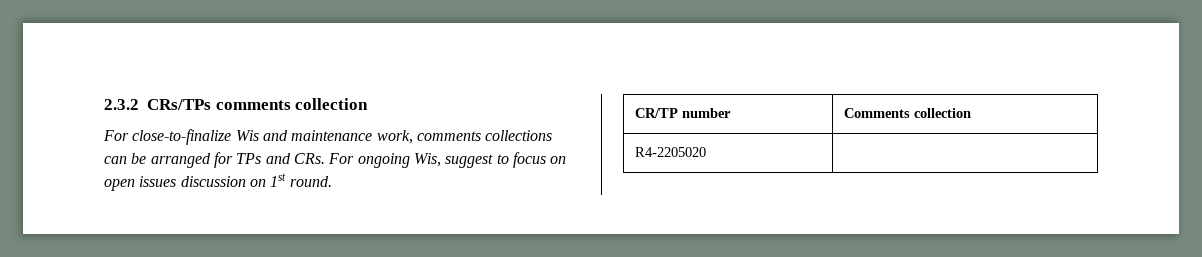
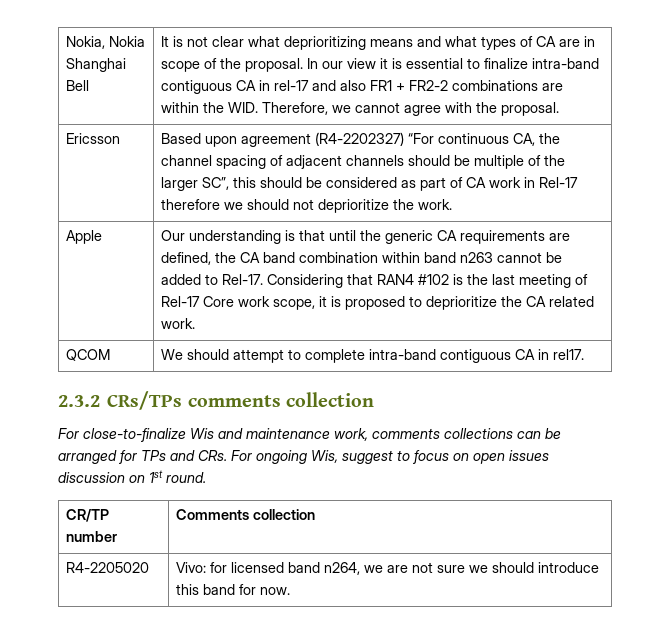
+ Nokia, Nokia Shanghai Bell | It is not clear what deprioritizing means and what types of CA are in scope of the proposal. In our view it is essential to finalize intra-band contiguous CA in rel-17 and also FR1 + FR2-2 combinations are within the WID. Therefore, we cannot agree with the proposal.
+ Ericsson | Based upon agreement (R4-2202327) “For continuous CA, the channel spacing of adjacent channels should be multiple of the larger SC”, this should be considered as part of CA work in Rel-17 therefore we should not deprioritize the work.
+ Apple | Our understanding is that until the generic CA requirements are defined, the CA band combination within band n263 cannot be added to Rel-17. Considering that RAN4 #102 is the last meeting of Rel-17 Core work scope, it is proposed to deprioritize the CA related work.
+ QCOM | We should attempt to complete intra-band contiguous CA in rel17.
- R4-2205020 |
+ R4-2205020 | Vivo: for licensed band n264, we are not sure we should introduce this band for now.

